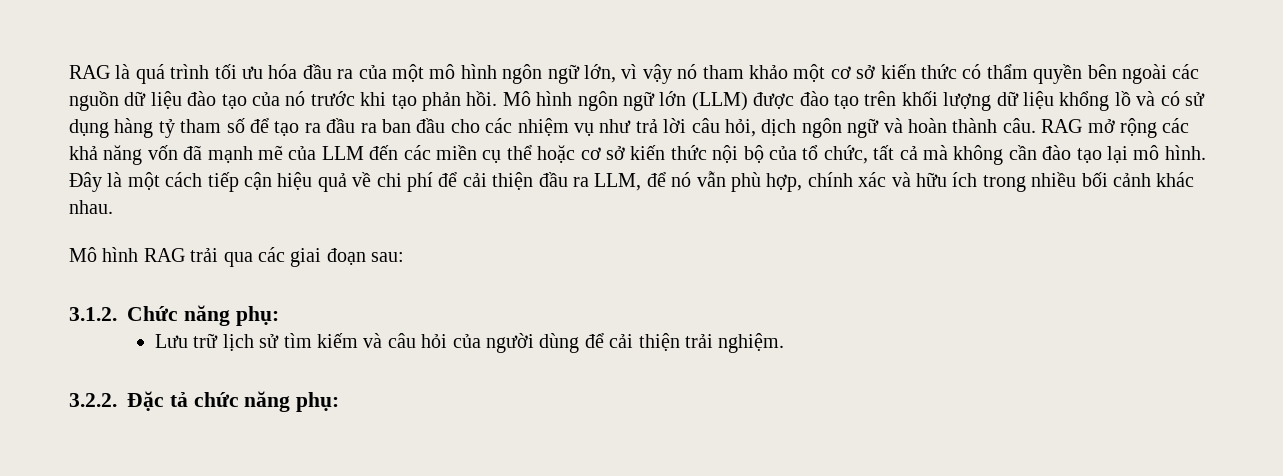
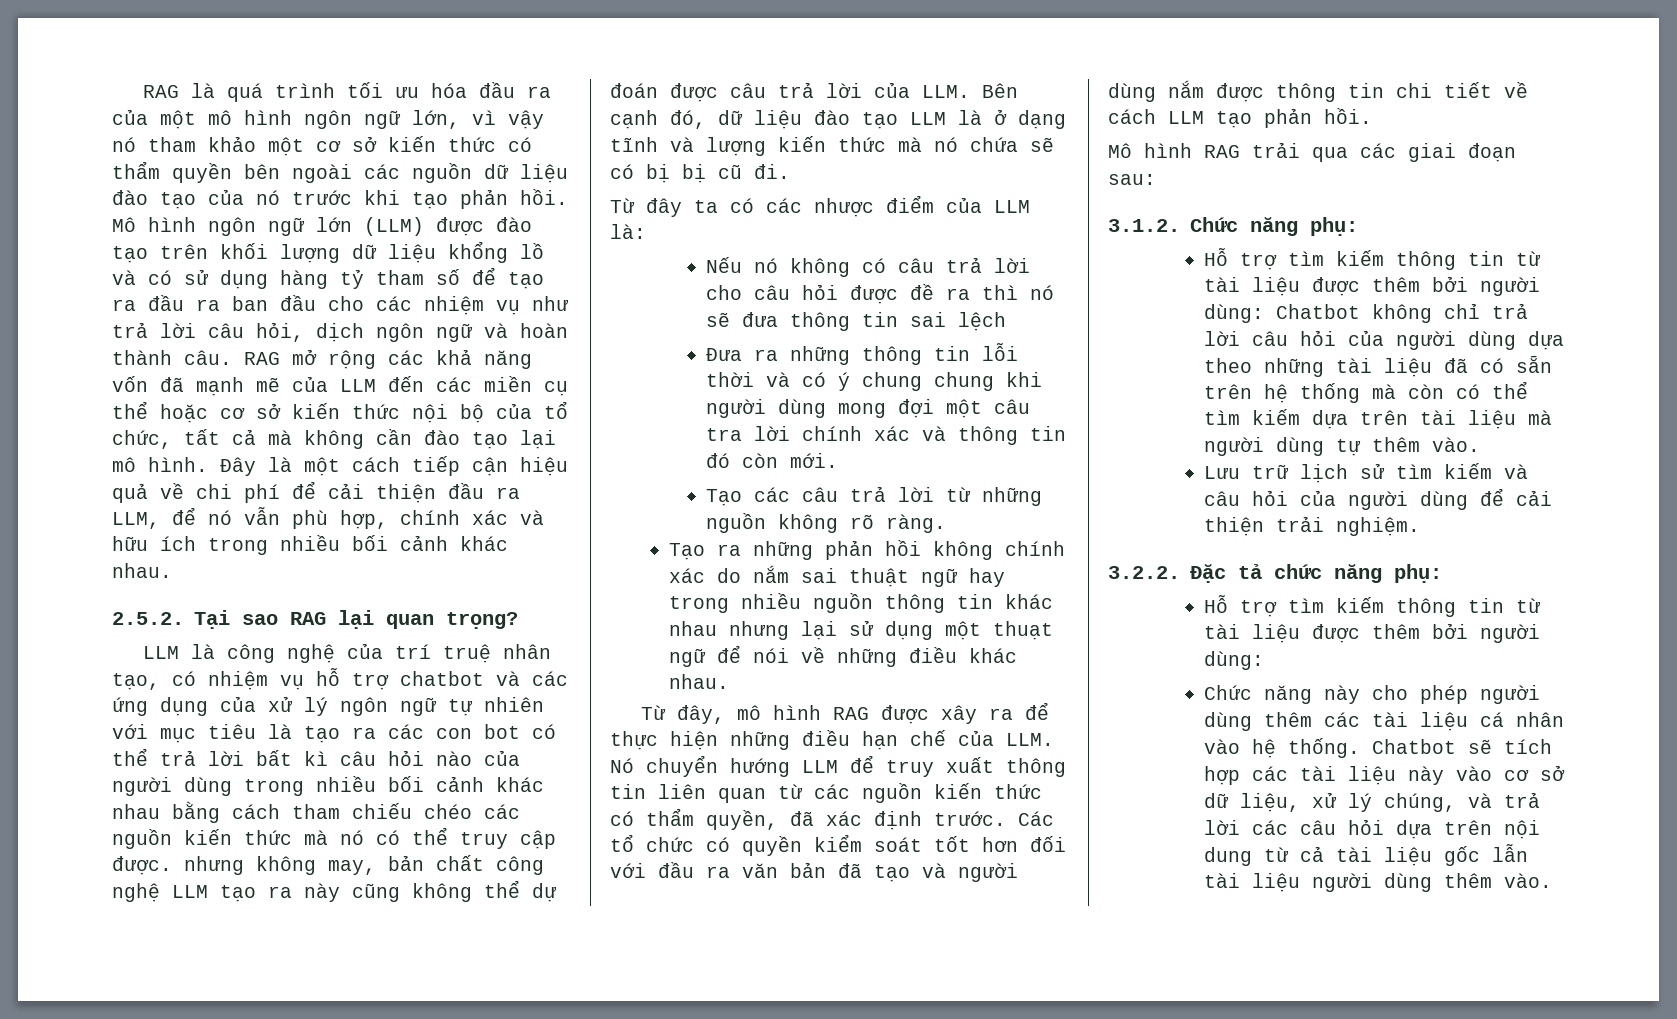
+ 2.5.2. Tại sao RAG lại quan trọng?
+ LLM là công nghệ của trí truệ nhân tạo, có nhiệm vụ hỗ trợ chatbot và các ứng dụng của xử lý ngôn ngữ tự nhiên với mục tiêu là tạo ra các con bot có thể trả lời bất kì câu hỏi nào của người dùng trong nhiều bối cảnh khác nhau bằng cách tham chiếu chéo các nguồn kiến thức mà nó có thể truy cập được. nhưng không may, bản chất công nghệ LLM tạo ra này cũng không thể dự đoán được câu trả lời của LLM. Bên cạnh đó, dữ liệu đào tạo LLM là ở dạng tĩnh và lượng kiến thức mà nó chứa sẽ có bị bị cũ đi.
+ Từ đây ta có các nhược điểm của LLM là:
+ Nếu nó không có câu trả lời cho câu hỏi được đề ra thì nó sẽ đưa thông tin sai lệch
+ Đưa ra những thông tin lỗi thời và có ý chung chung khi người dùng mong đợi một câu tra lời chính xác và thông tin đó còn mới.
+ Tạo các câu trả lời từ những nguồn không rõ ràng.
+ Tạo ra những phản hồi không chính xác do nắm sai thuật ngữ hay trong nhiều nguồn thông tin khác nhau nhưng lại sử dụng một thuạt ngữ để nói về những điều khác nhau.
+ Từ đây, mô hình RAG được xây ra để thực hiện những điều hạn chế của LLM. Nó chuyển hướng LLM để truy xuất thông tin liên quan từ các nguồn kiến thức có thẩm quyền, đã xác định trước. Các tổ chức có quyền kiểm soát tốt hơn đối với đầu ra văn bản đã tạo và người dùng nắm được thông tin chi tiết về cách LLM tạo phản hồi.
+ Hỗ trợ tìm kiếm thông tin từ tài liệu được thêm bởi người dùng: Chatbot không chỉ trả lời câu hỏi của người dùng dựa theo những tài liệu đã có sẵn trên hệ thống mà còn có thể tìm kiếm dựa trên tài liệu mà người dùng tự thêm vào.
  3.2.2. Đặc tả chức năng phụ:
+ Hỗ trợ tìm kiếm thông tin từ tài liệu được thêm bởi người dùng:
+ Chức năng này cho phép người dùng thêm các tài liệu cá nhân vào hệ thống. Chatbot sẽ tích hợp các tài liệu này vào cơ sở dữ liệu, xử lý chúng, và trả lời các câu hỏi dựa trên nội dung từ cả tài liệu gốc lẫn tài liệu người dùng thêm vào.

